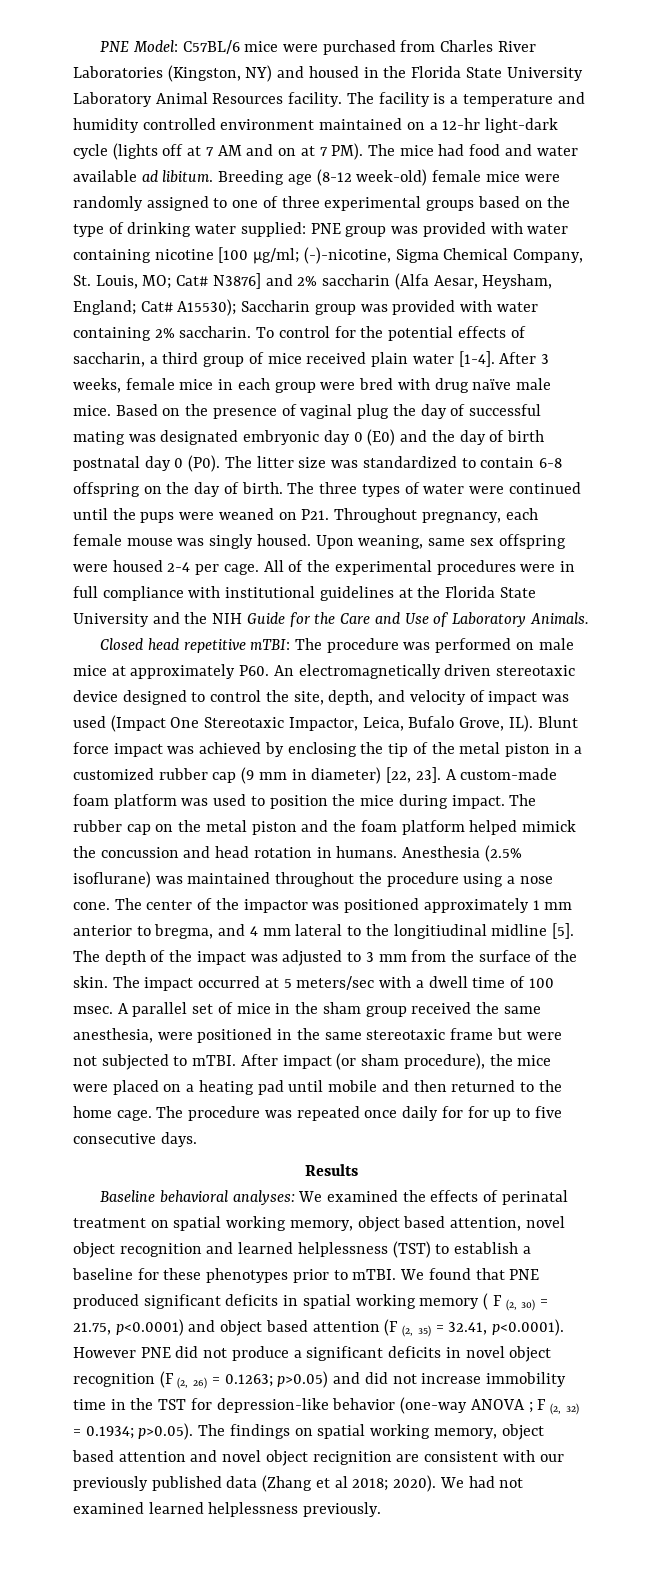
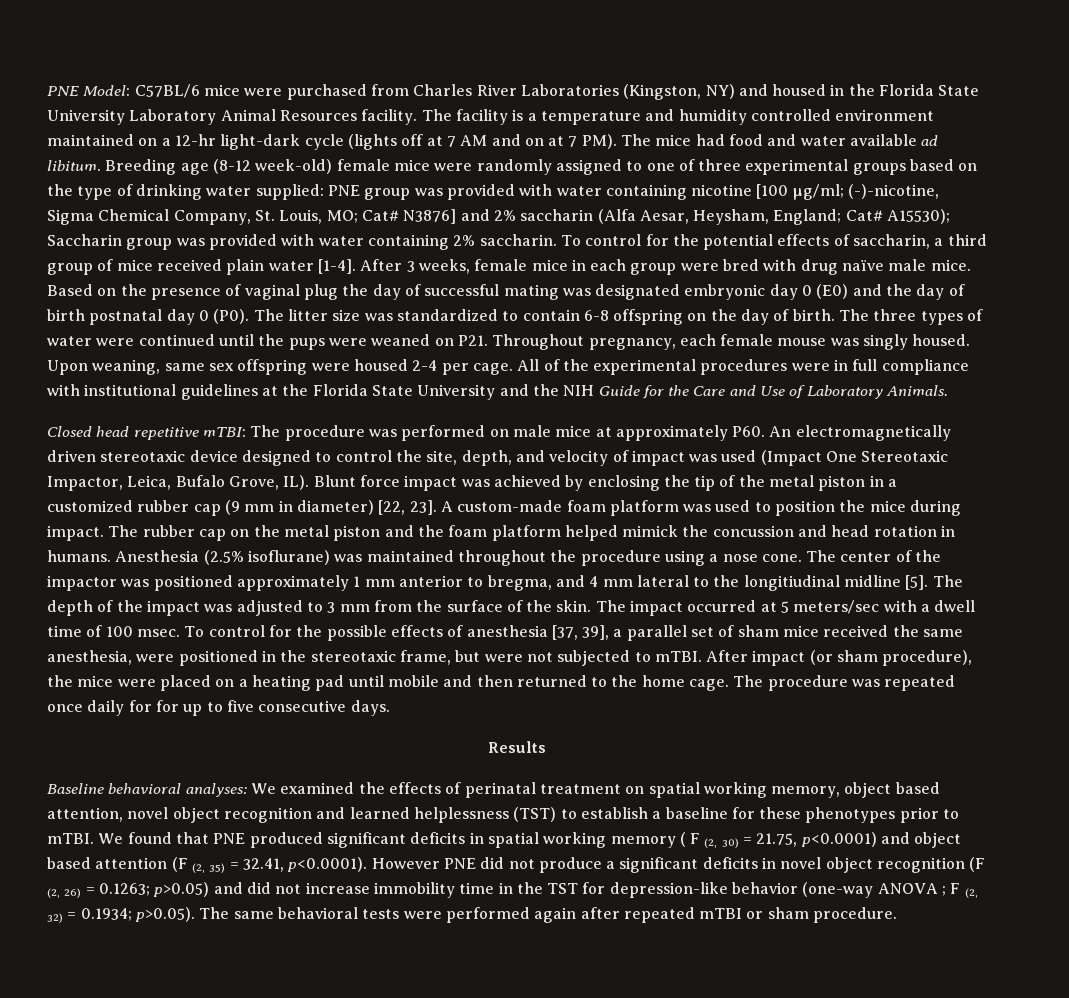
- A parallel set of mice in the sham group received the same anesthesia, were positioned in the same stereotaxic frame but were not subjected to mTBI.
+ To control for the possible effects of anesthesia [37, 39], a parallel set of sham mice received the same anesthesia, were positioned in the stereotaxic frame, but were not subjected to mTBI.
- p>0.05). The findings on spatial working memory, object based attention and novel object recignition are consistent with our previously published data (Zhang et al 2018; 2020). We had not examined learned helplessness previously.
+ p>0.05). The same behavioral tests were performed again after repeated mTBI or sham procedure.

